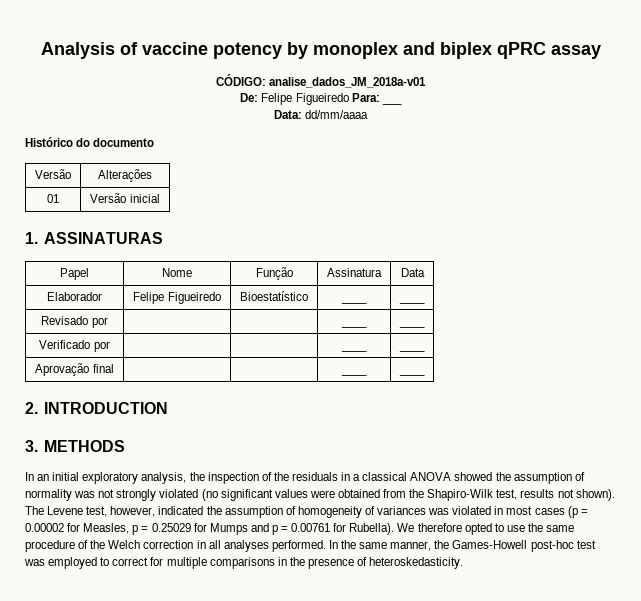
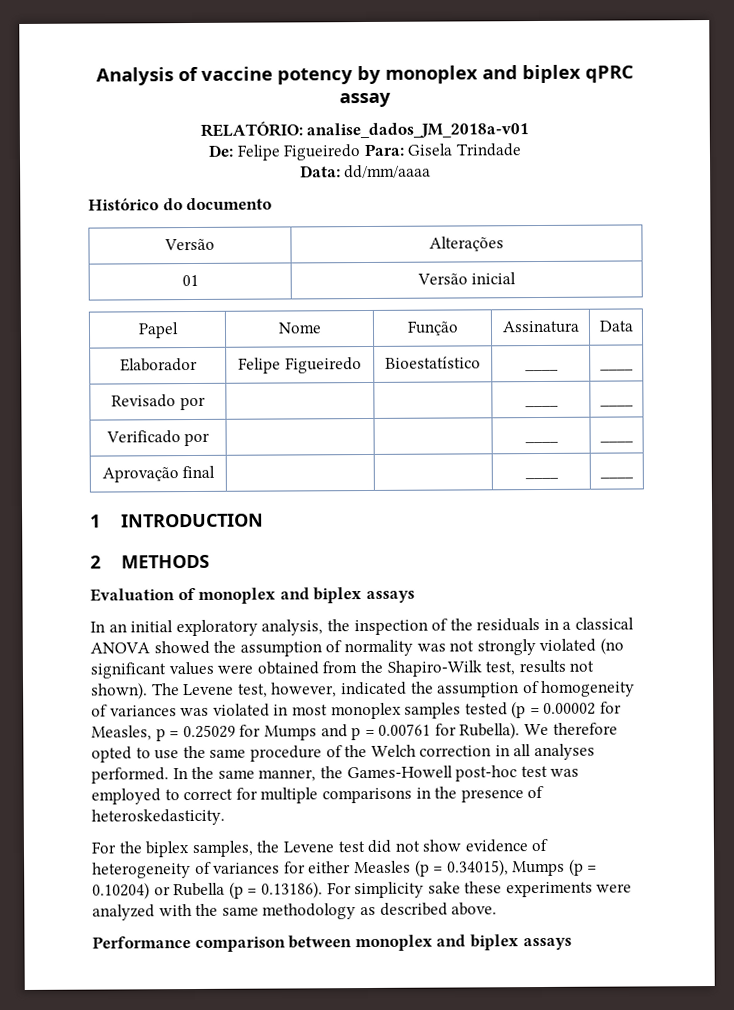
- CÓDIGO: analise_dados_JM_2018a-v01
+ RELATÓRIO: analise_dados_JM_2018a-v01
- De: Felipe Figueiredo Para: ___
+ De: Felipe Figueiredo Para: Gisela Trindade
- 1. ASSINATURAS
- 2. INTRODUCTION
+ 1 INTRODUCTION
- 3. METHODS
+ 2 METHODS
+ Evaluation of monoplex and biplex assays
- The Levene test, however, indicated the assumption of homogeneity of variances was violated in most cases (p = 0.00002 for Measles, p = 0.25029 for Mumps and p = 0.00761 for Rubella).
+ The Levene test, however, indicated the assumption of homogeneity of variances was violated in most monoplex samples tested (p = 0.00002 for Measles, p = 0.25029 for Mumps and p = 0.00761 for Rubella).
+ For the biplex samples, the Levene test did not show evidence of heterogeneity of variances for either Measles (p = 0.34015), Mumps (p = 0.10204) or Rubella (p = 0.13186). For simplicity sake these experiments were analyzed with the same methodology as described above.
+ Performance comparison between monoplex and biplex assays

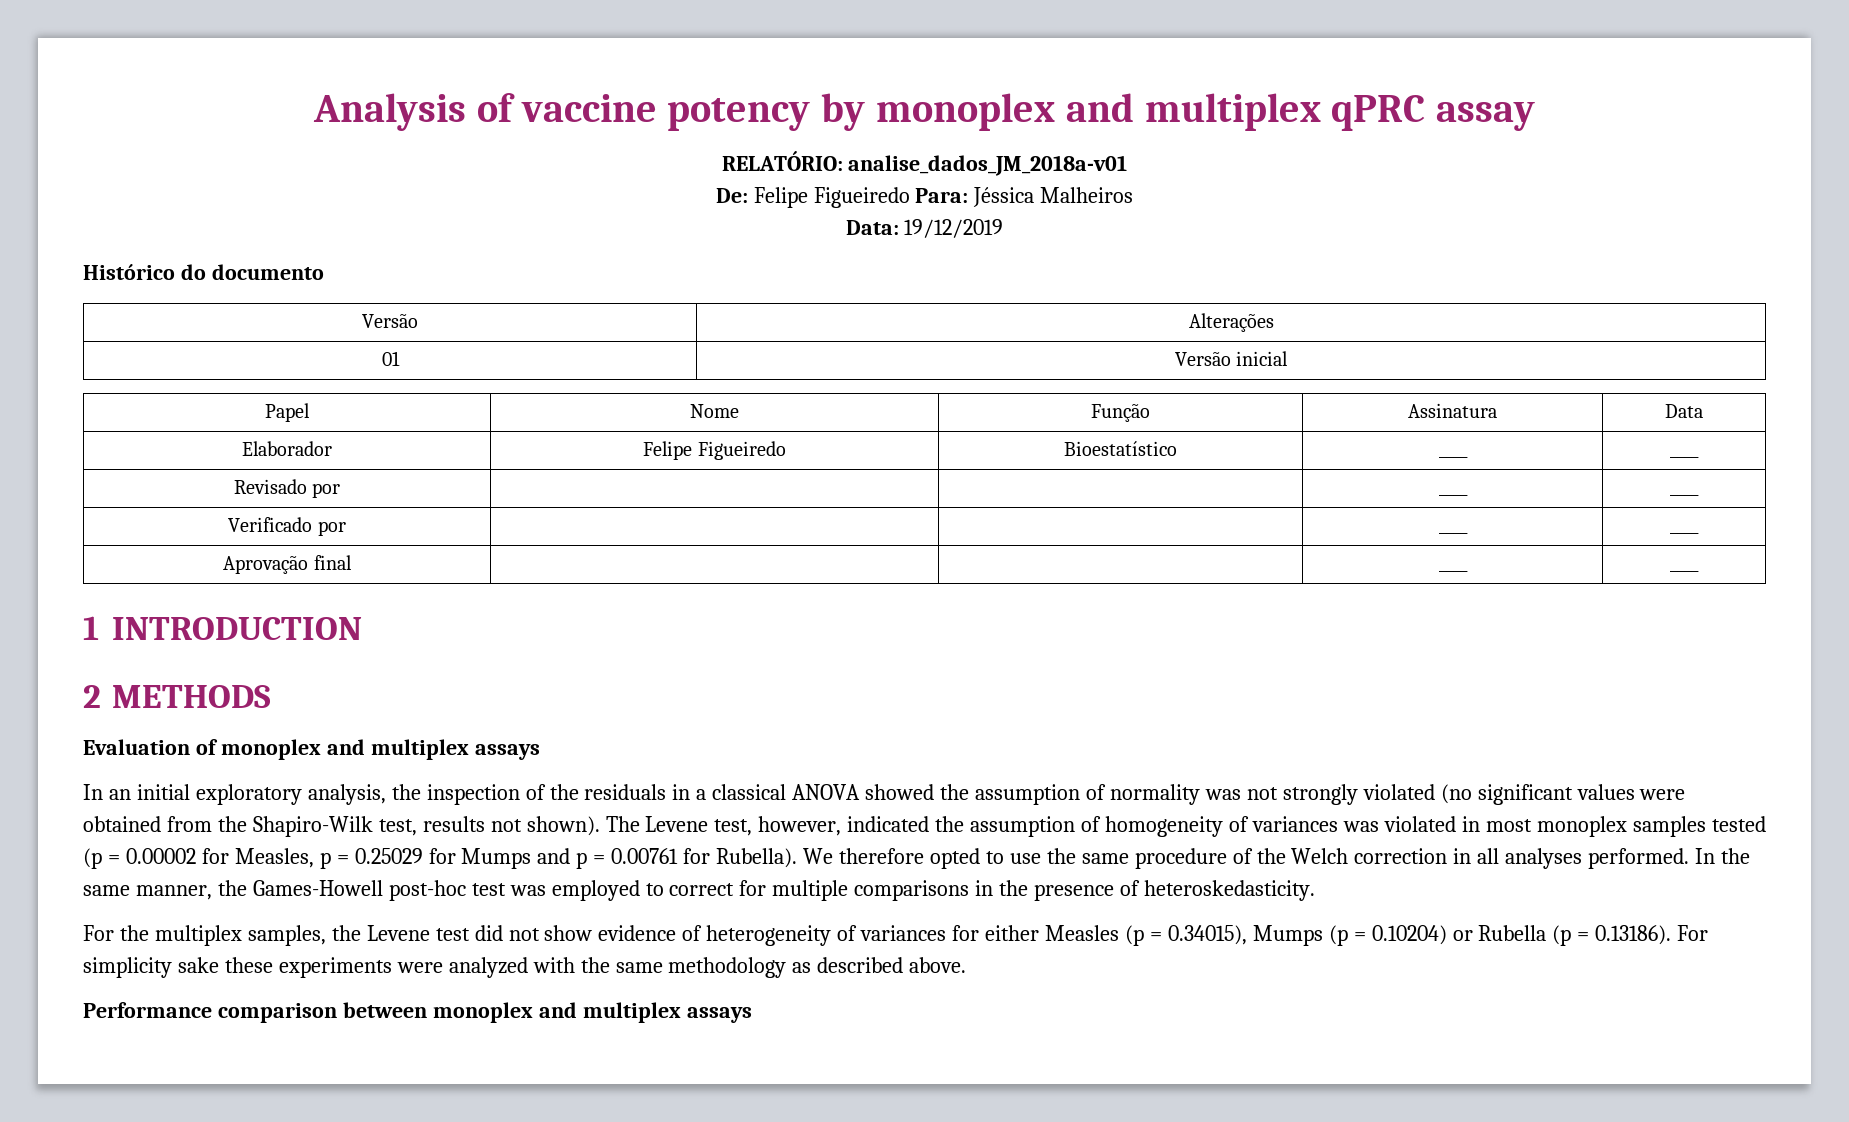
- Analysis of vaccine potency by monoplex and biplex qPRC assay
+ Analysis of vaccine potency by monoplex and multiplex qPRC assay
- De: Felipe Figueiredo Para: Gisela Trindade
+ De: Felipe Figueiredo Para: Jéssica Malheiros
- Data: dd/mm/aaaa
+ Data: 19/12/2019
- Evaluation of monoplex and biplex assays
+ Evaluation of monoplex and multiplex assays
- For the biplex samples, the Levene test did not show evidence of heterogeneity of variances for either Measles (p = 0.34015), Mumps (p = 0.10204) or Rubella (p = 0.13186). For simplicity sake these experiments were analyzed with the same methodology as described above.
+ For the multiplex samples, the Levene test did not show evidence of heterogeneity of variances for either Measles (p = 0.34015), Mumps (p = 0.10204) or Rubella (p = 0.13186). For simplicity sake these experiments were analyzed with the same methodology as described above.
- Performance comparison between monoplex and biplex assays
+ Performance comparison between monoplex and multiplex assays

